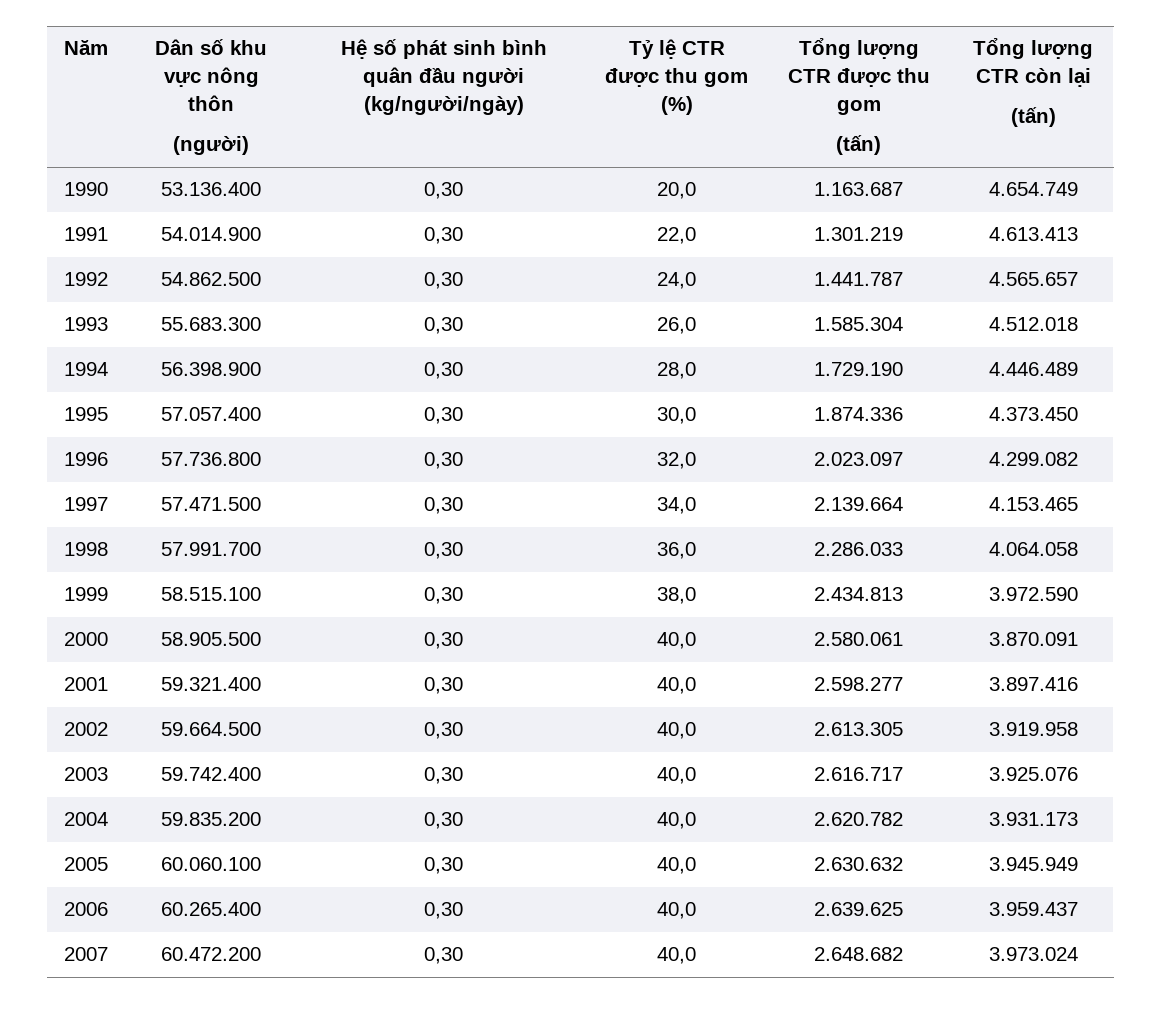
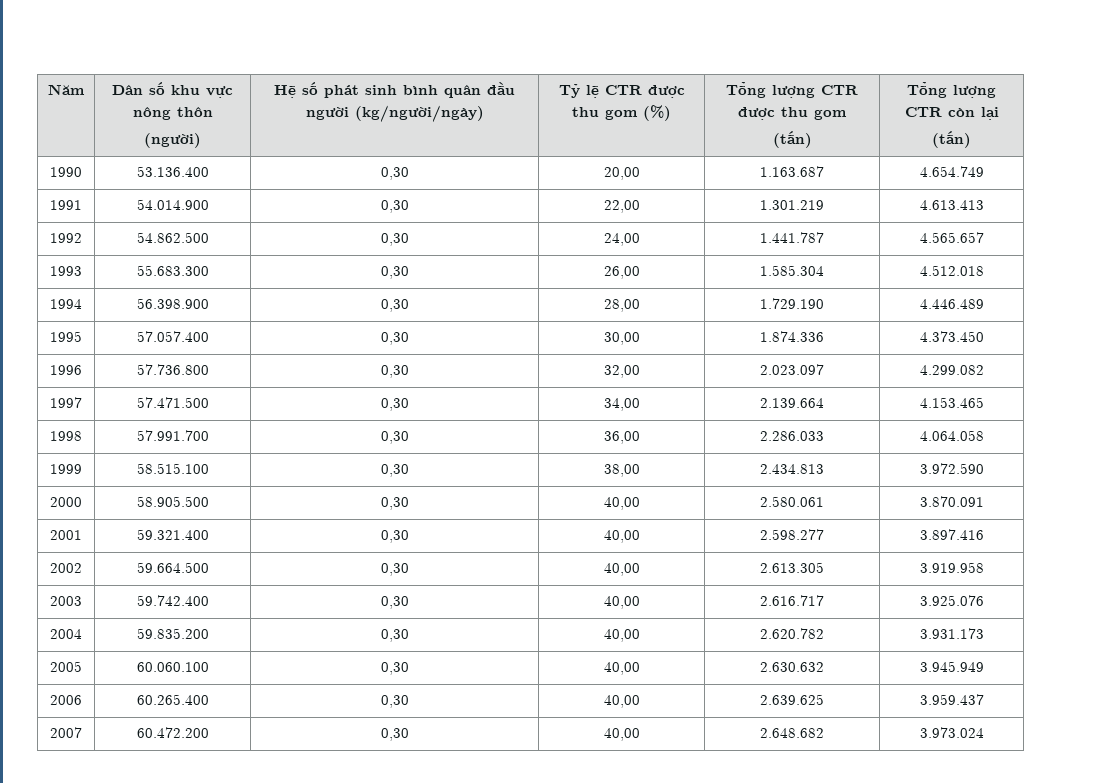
- 1990 | 53.136.400 | 0,30 | 20,0 | 1.163.687 | 4.654.749
+ 1990 | 53.136.400 | 0,30 | 20,00 | 1.163.687 | 4.654.749
- 1991 | 54.014.900 | 0,30 | 22,0 | 1.301.219 | 4.613.413
+ 1991 | 54.014.900 | 0,30 | 22,00 | 1.301.219 | 4.613.413
- 1992 | 54.862.500 | 0,30 | 24,0 | 1.441.787 | 4.565.657
+ 1992 | 54.862.500 | 0,30 | 24,00 | 1.441.787 | 4.565.657
- 1993 | 55.683.300 | 0,30 | 26,0 | 1.585.304 | 4.512.018
+ 1993 | 55.683.300 | 0,30 | 26,00 | 1.585.304 | 4.512.018
- 1994 | 56.398.900 | 0,30 | 28,0 | 1.729.190 | 4.446.489
+ 1994 | 56.398.900 | 0,30 | 28,00 | 1.729.190 | 4.446.489
- 1995 | 57.057.400 | 0,30 | 30,0 | 1.874.336 | 4.373.450
+ 1995 | 57.057.400 | 0,30 | 30,00 | 1.874.336 | 4.373.450
- 1996 | 57.736.800 | 0,30 | 32,0 | 2.023.097 | 4.299.082
+ 1996 | 57.736.800 | 0,30 | 32,00 | 2.023.097 | 4.299.082
- 1997 | 57.471.500 | 0,30 | 34,0 | 2.139.664 | 4.153.465
+ 1997 | 57.471.500 | 0,30 | 34,00 | 2.139.664 | 4.153.465
- 1998 | 57.991.700 | 0,30 | 36,0 | 2.286.033 | 4.064.058
+ 1998 | 57.991.700 | 0,30 | 36,00 | 2.286.033 | 4.064.058
- 1999 | 58.515.100 | 0,30 | 38,0 | 2.434.813 | 3.972.590
+ 1999 | 58.515.100 | 0,30 | 38,00 | 2.434.813 | 3.972.590
- 2000 | 58.905.500 | 0,30 | 40,0 | 2.580.061 | 3.870.091
+ 2000 | 58.905.500 | 0,30 | 40,00 | 2.580.061 | 3.870.091
- 2001 | 59.321.400 | 0,30 | 40,0 | 2.598.277 | 3.897.416
+ 2001 | 59.321.400 | 0,30 | 40,00 | 2.598.277 | 3.897.416
- 2002 | 59.664.500 | 0,30 | 40,0 | 2.613.305 | 3.919.958
+ 2002 | 59.664.500 | 0,30 | 40,00 | 2.613.305 | 3.919.958
- 2003 | 59.742.400 | 0,30 | 40,0 | 2.616.717 | 3.925.076
+ 2003 | 59.742.400 | 0,30 | 40,00 | 2.616.717 | 3.925.076
- 2004 | 59.835.200 | 0,30 | 40,0 | 2.620.782 | 3.931.173
+ 2004 | 59.835.200 | 0,30 | 40,00 | 2.620.782 | 3.931.173
- 2005 | 60.060.100 | 0,30 | 40,0 | 2.630.632 | 3.945.949
+ 2005 | 60.060.100 | 0,30 | 40,00 | 2.630.632 | 3.945.949
- 2006 | 60.265.400 | 0,30 | 40,0 | 2.639.625 | 3.959.437
+ 2006 | 60.265.400 | 0,30 | 40,00 | 2.639.625 | 3.959.437
- 2007 | 60.472.200 | 0,30 | 40,0 | 2.648.682 | 3.973.024
+ 2007 | 60.472.200 | 0,30 | 40,00 | 2.648.682 | 3.973.024

